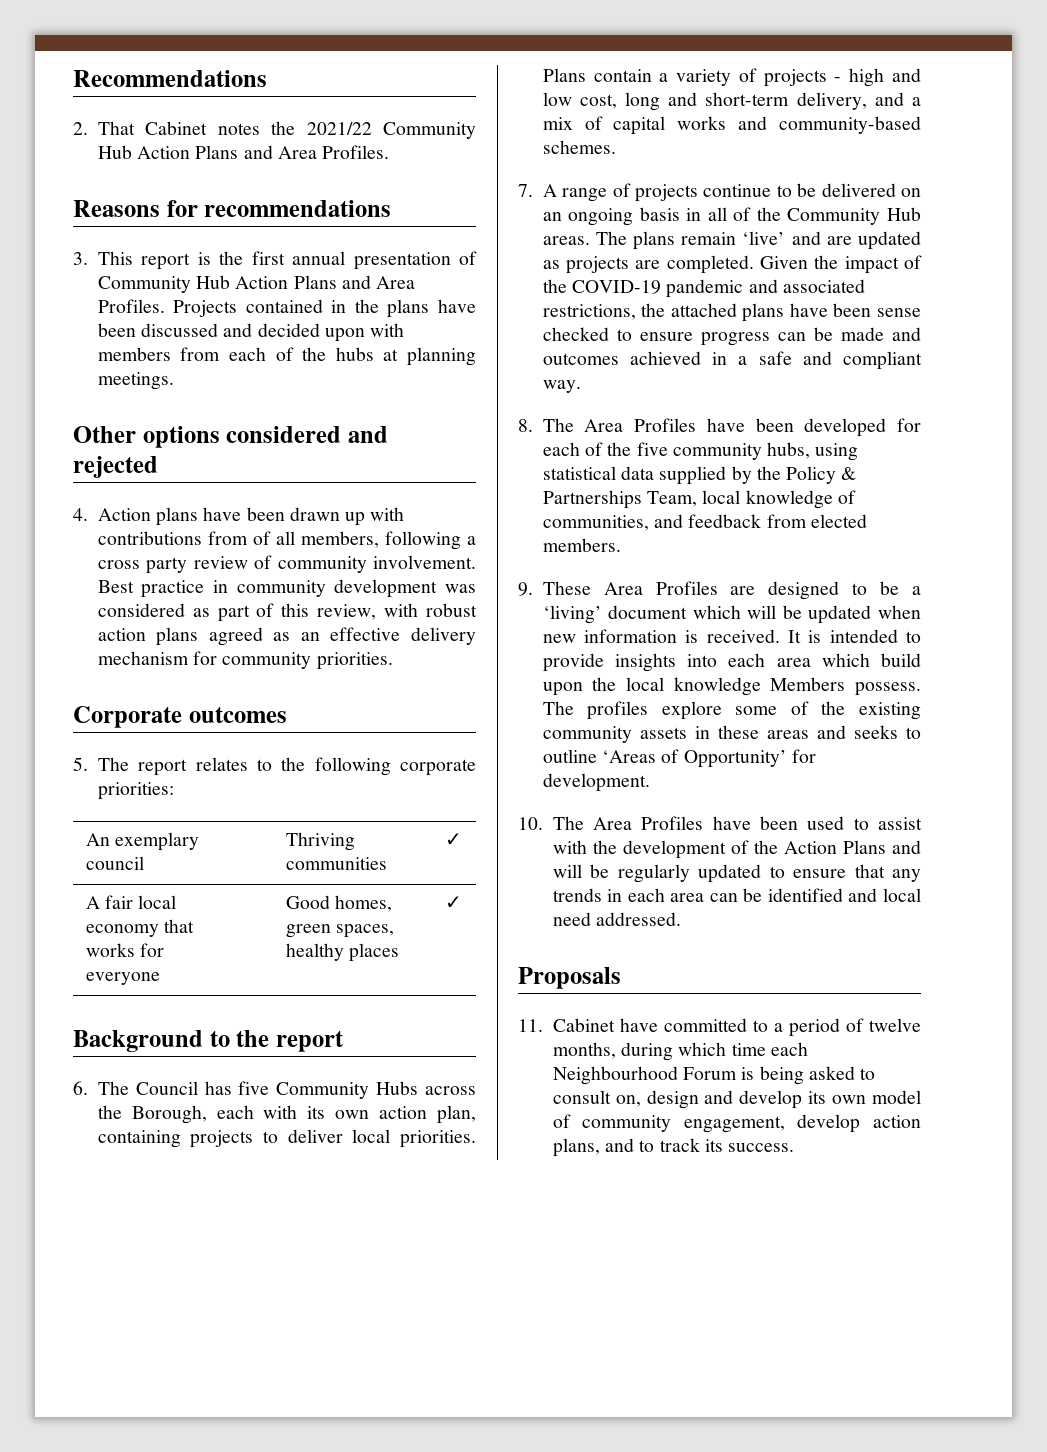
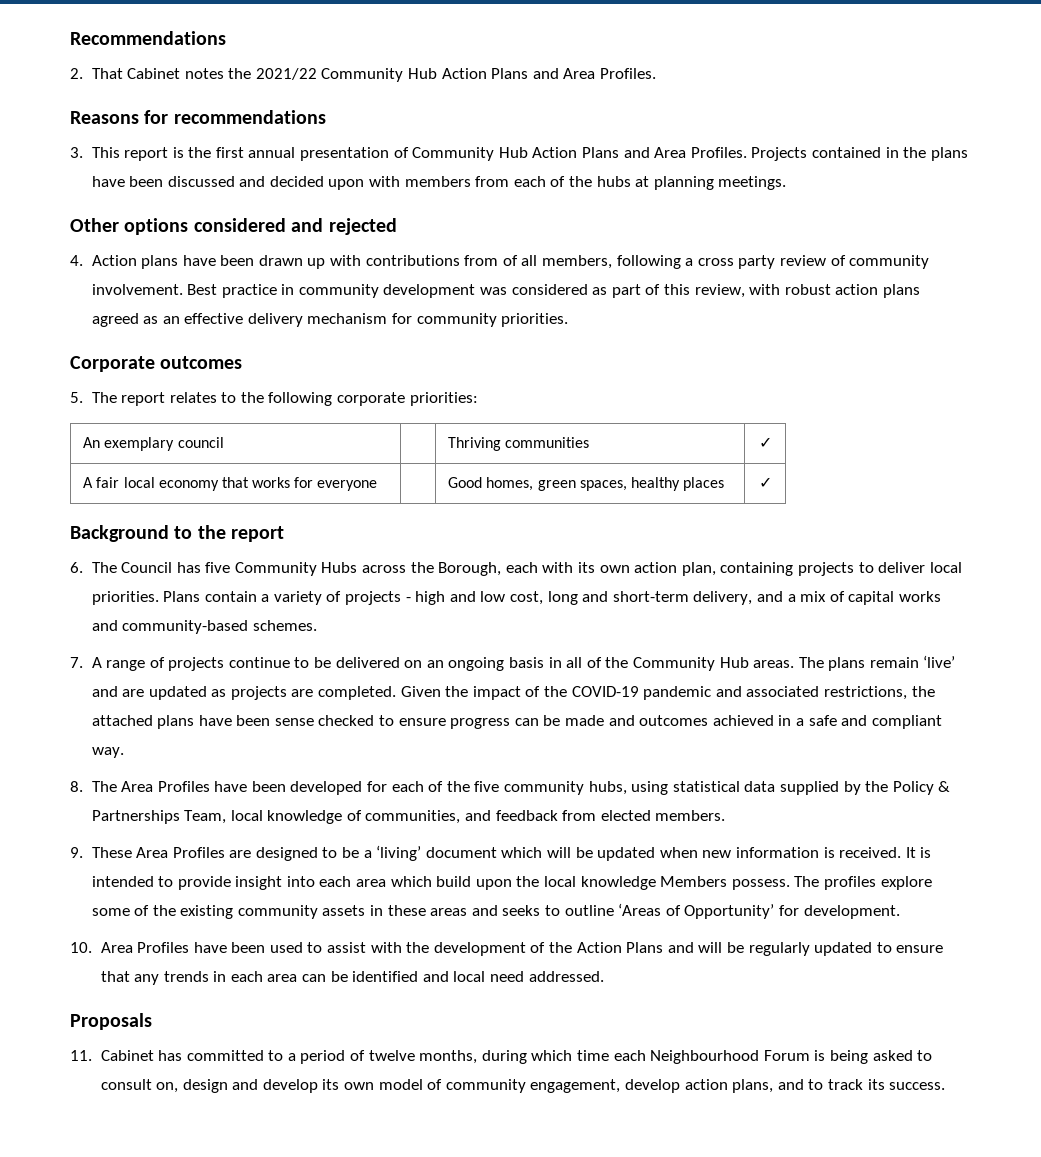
- It is intended to provide insights into each area which build upon the local knowledge Members possess.
+ It is intended to provide insight into each area which build upon the local knowledge Members possess.
- 10. The Area Profiles have been used to assist with the development of the Action Plans and will be regularly updated to ensure that any trends in each area can be identified and local need addressed.
+ 10. Area Profiles have been used to assist with the development of the Action Plans and will be regularly updated to ensure that any trends in each area can be identified and local need addressed.
- 11. Cabinet have committed to a period of twelve months, during which time each Neighbourhood Forum is being asked to consult on, design and develop its own model of community engagement, develop action plans, and to track its success.
+ 11. Cabinet has committed to a period of twelve months, during which time each Neighbourhood Forum is being asked to consult on, design and develop its own model of community engagement, develop action plans, and to track its success.

